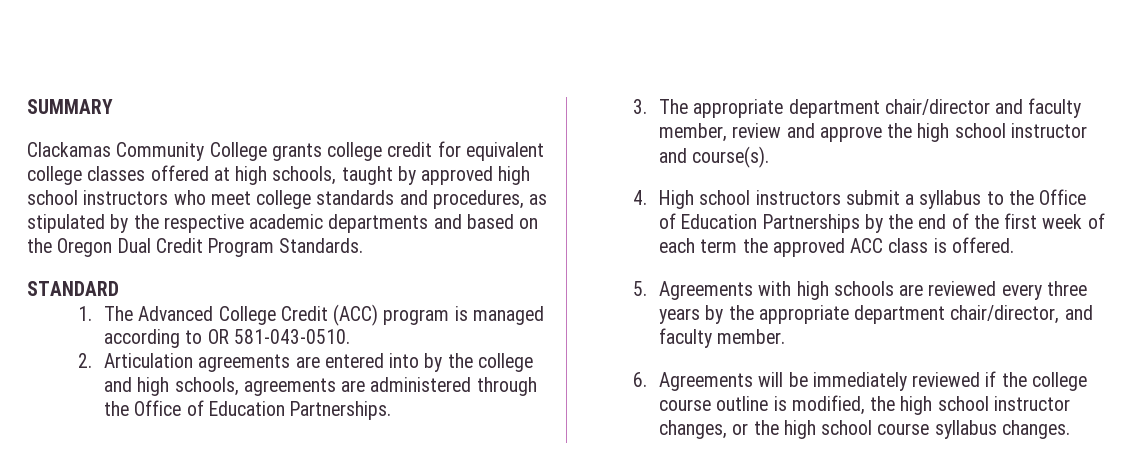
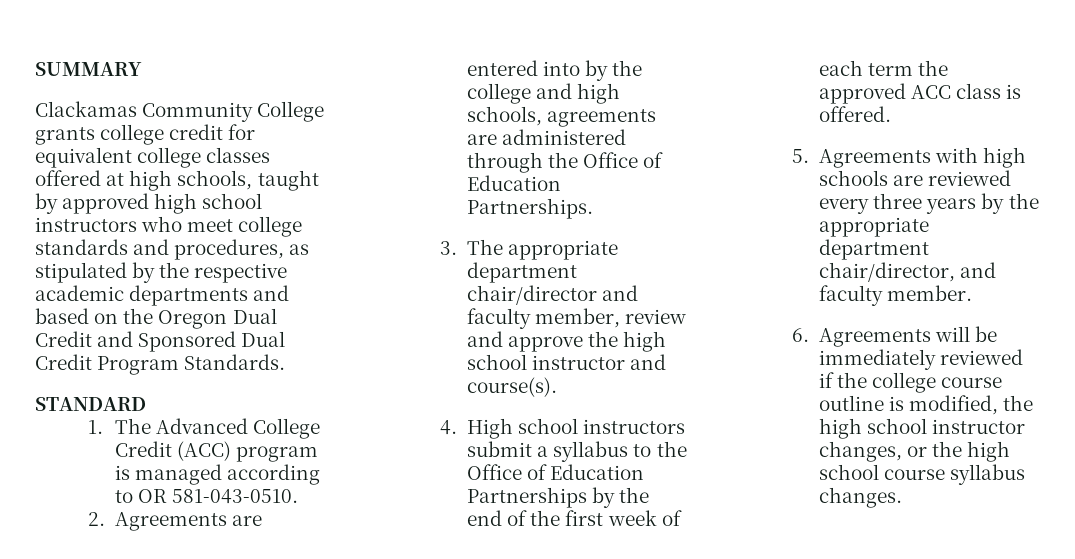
- Clackamas Community College grants college credit for equivalent college classes offered at high schools, taught by approved high school instructors who meet college standards and procedures, as stipulated by the respective academic departments and based on the Oregon Dual Credit Program Standards.
+ Clackamas Community College grants college credit for equivalent college classes offered at high schools, taught by approved high school instructors who meet college standards and procedures, as stipulated by the respective academic departments and based on the Oregon Dual Credit and Sponsored Dual Credit Program Standards.
- 2. Articulation agreements are entered into by the college and high schools, agreements are administered through the Office of Education Partnerships.
+ 2. Agreements are entered into by the college and high schools, agreements are administered through the Office of Education Partnerships.

